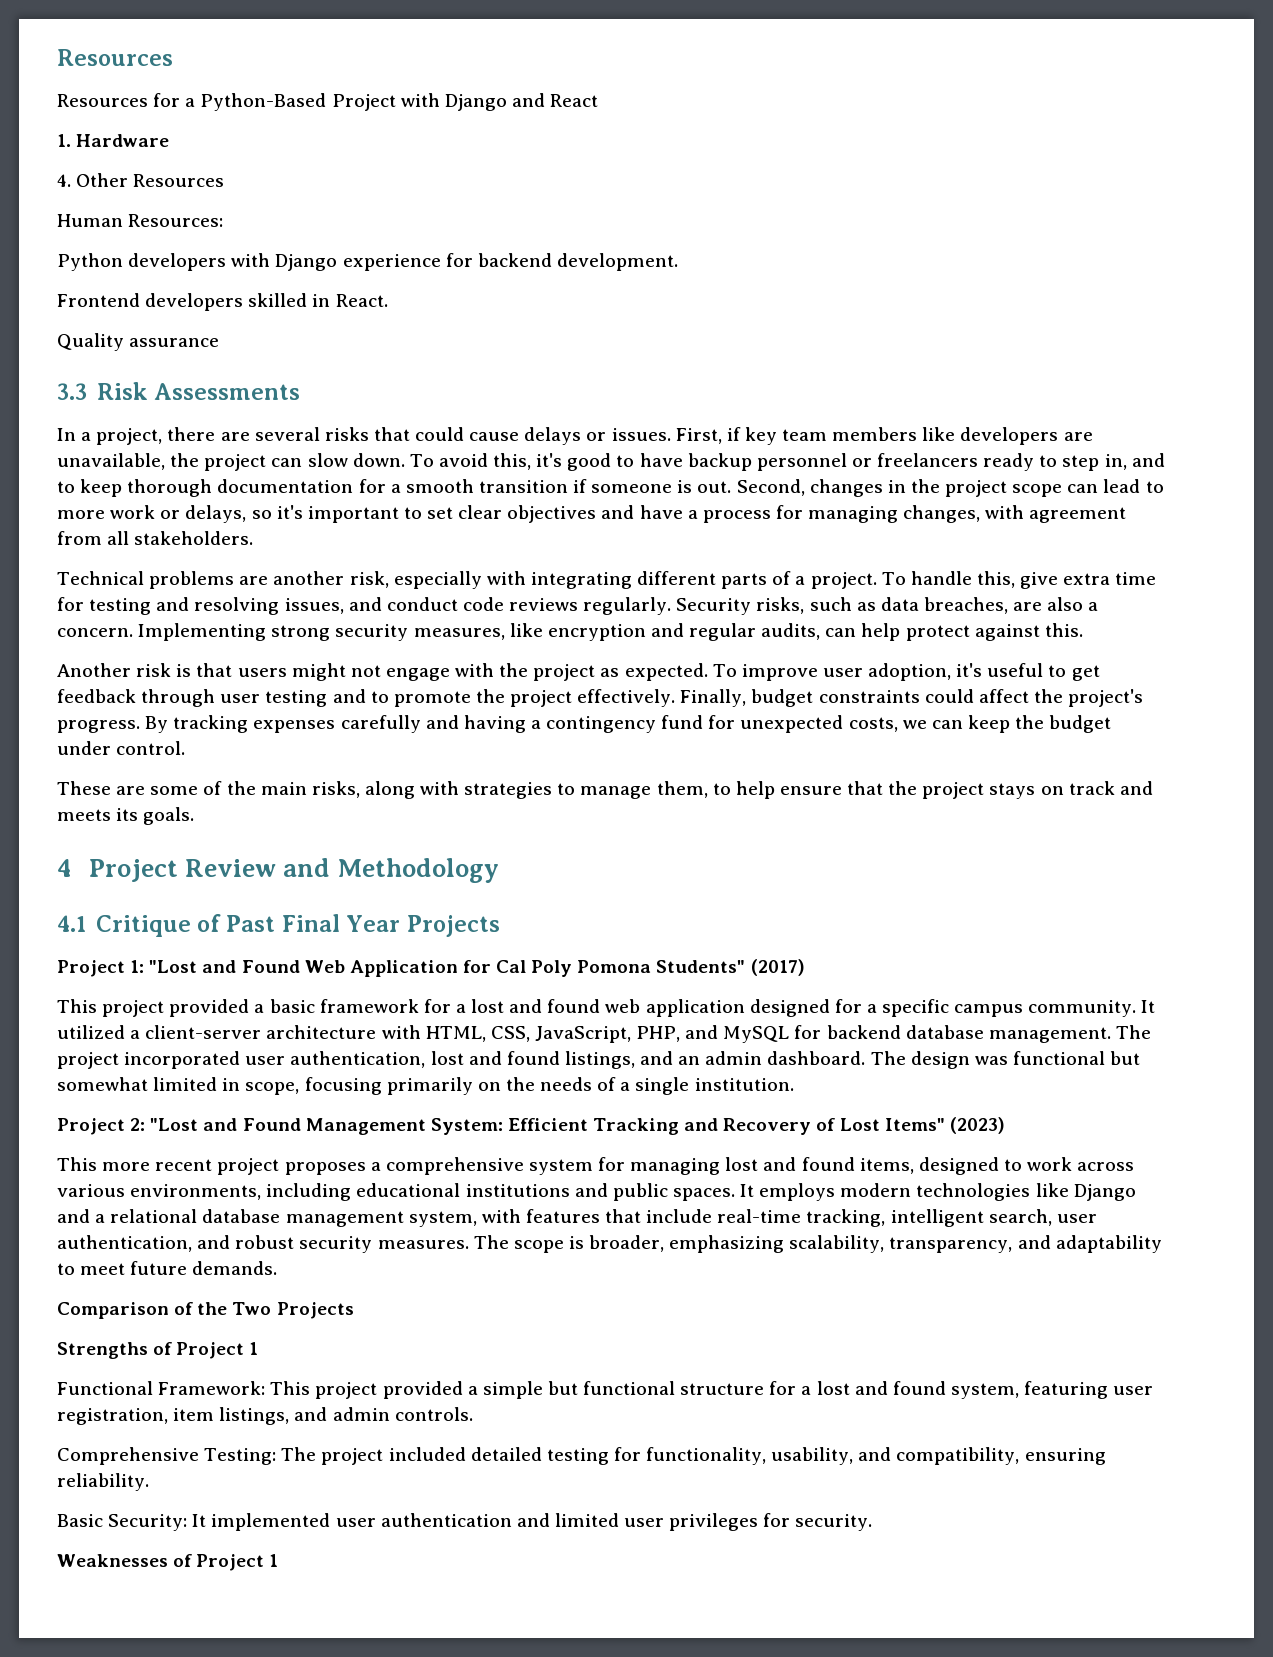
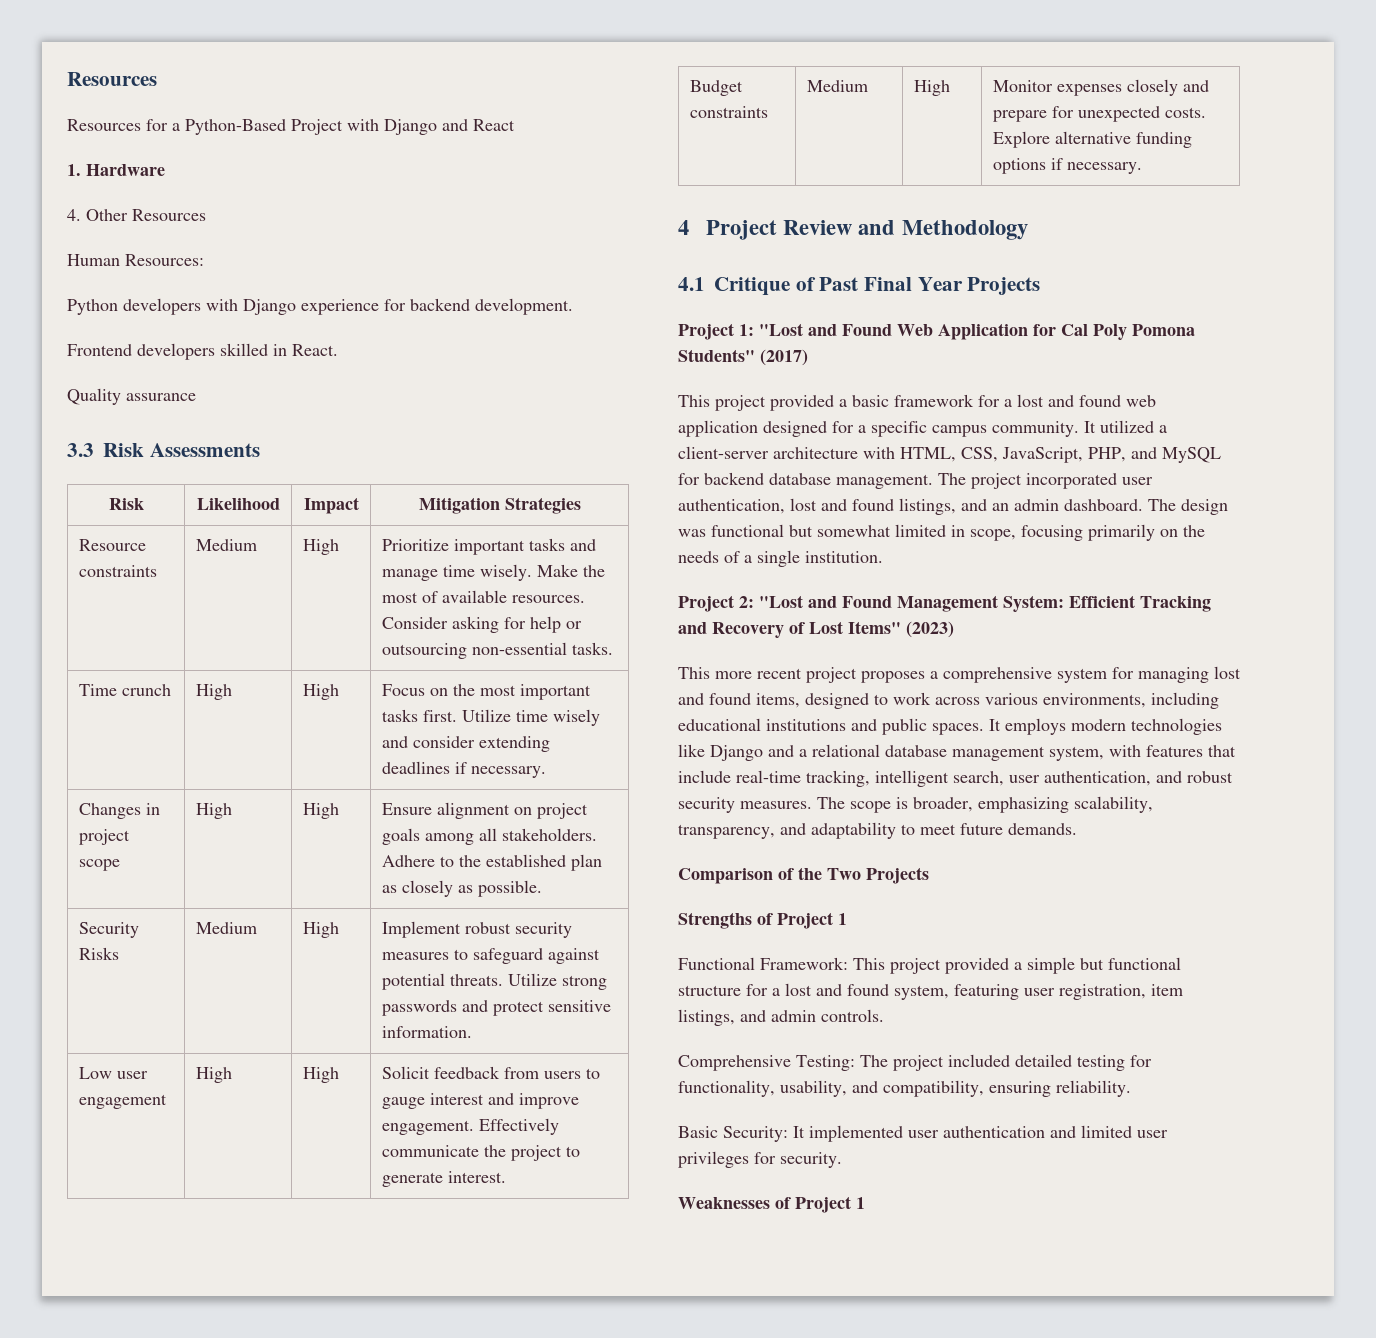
- In a project, there are several risks that could cause delays or issues. First, if key team members like developers are unavailable, the project can slow down. To avoid this, it's good to have backup personnel or freelancers ready to step in, and to keep thorough documentation for a smooth transition if someone is out. Second, changes in the project scope can lead to more work or delays, so it's important to set clear objectives and have a process for managing changes, with agreement from all stakeholders.
- Technical problems are another risk, especially with integrating different parts of a project. To handle this, give extra time for testing and resolving issues, and conduct code reviews regularly. Security risks, such as data breaches, are also a concern. Implementing strong security measures, like encryption and regular audits, can help protect against this.
- Another risk is that users might not engage with the project as expected. To improve user adoption, it's useful to get feedback through user testing and to promote the project effectively. Finally, budget constraints could affect the project's progress. By tracking expenses carefully and having a contingency fund for unexpected costs, we can keep the budget under control.
- These are some of the main risks, along with strategies to manage them, to help ensure that the project stays on track and meets its goals.
+ Risk | Likelihood | Impact | Mitigation Strategies
+ Resource constraints | Medium | High | Prioritize important tasks and manage time wisely. Make the most of available resources. Consider asking for help or outsourcing non-essential tasks.
+ Time crunch | High | High | Focus on the most important tasks first. Utilize time wisely and consider extending deadlines if necessary.
+ Changes in project scope | High | High | Ensure alignment on project goals among all stakeholders. Adhere to the established plan as closely as possible.
+ Security Risks | Medium | High | Implement robust security measures to safeguard against potential threats. Utilize strong passwords and protect sensitive information.
+ Low user engagement | High | High | Solicit feedback from users to gauge interest and improve engagement. Effectively communicate the project to generate interest.
+ Budget constraints | Medium | High | Monitor expenses closely and prepare for unexpected costs. Explore alternative funding options if necessary.

